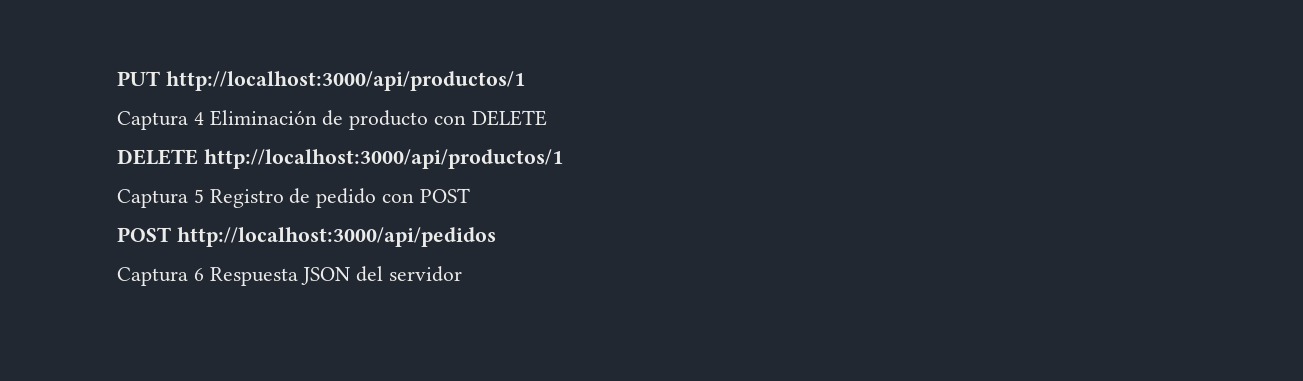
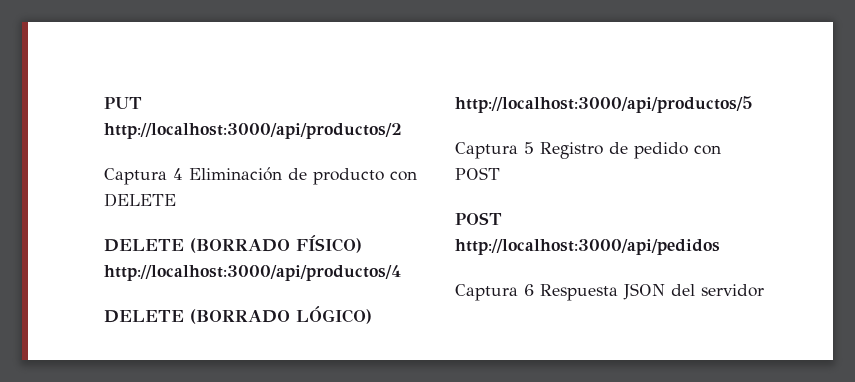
- PUT http://localhost:3000/api/productos/1
+ PUT http://localhost:3000/api/productos/2
- DELETE http://localhost:3000/api/productos/1
+ DELETE (BORRADO FÍSICO) http://localhost:3000/api/productos/4
+ DELETE (BORRADO LÓGICO) http://localhost:3000/api/productos/5

